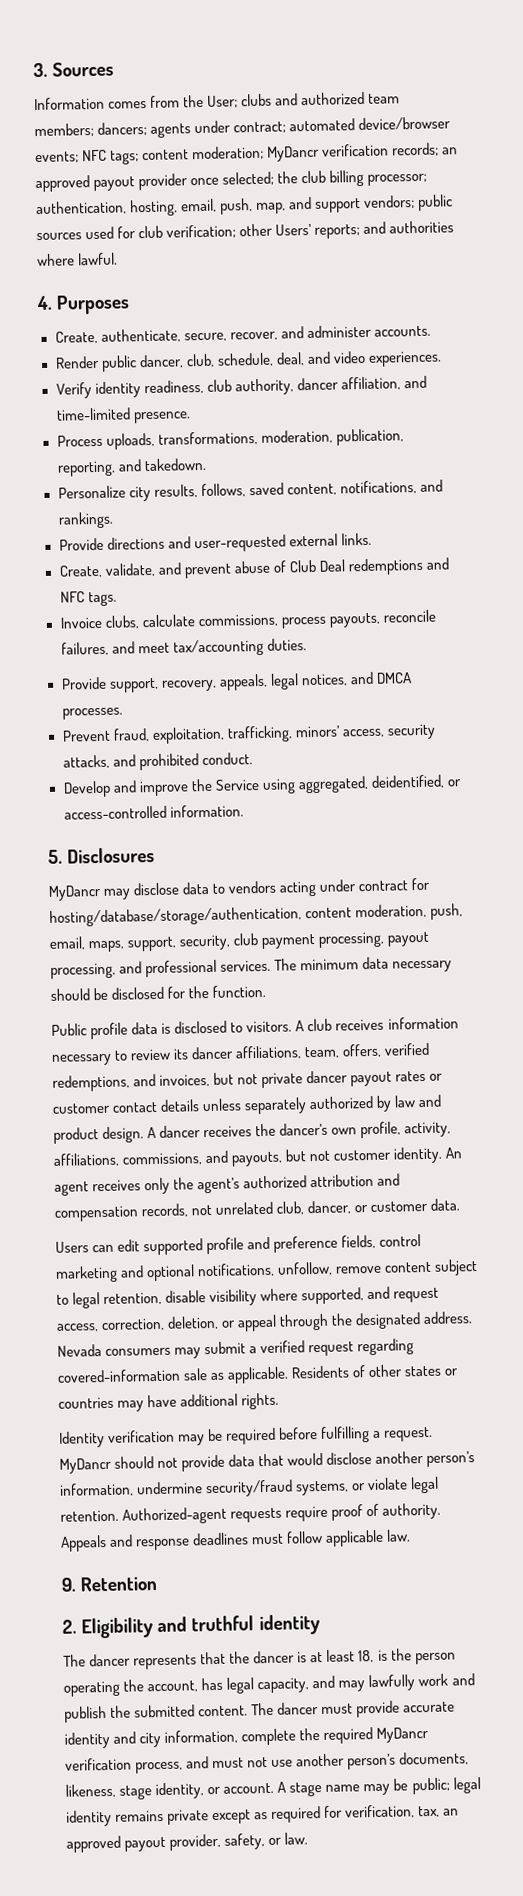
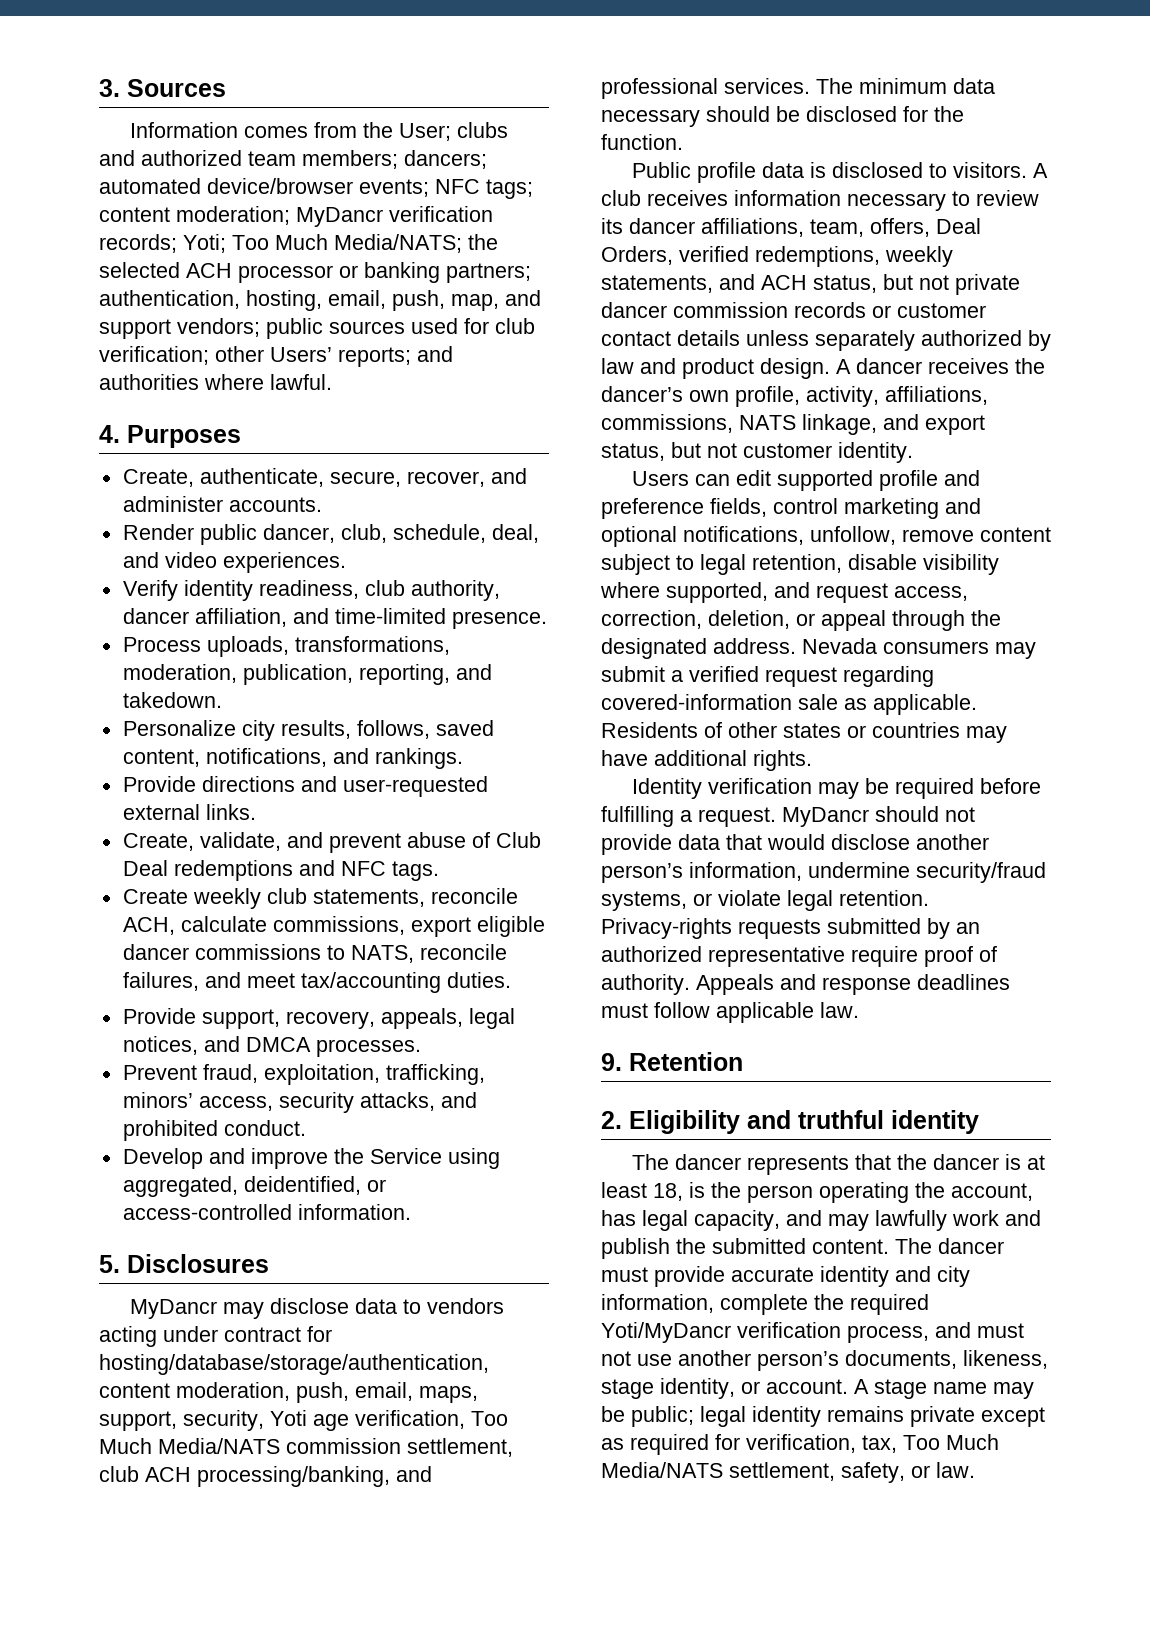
- Information comes from the User; clubs and authorized team members; dancers; agents under contract; automated device/browser events; NFC tags; content moderation; MyDancr verification records; an approved payout provider once selected; the club billing processor; authentication, hosting, email, push, map, and support vendors; public sources used for club verification; other Users’ reports; and authorities where lawful.
+ Information comes from the User; clubs and authorized team members; dancers; automated device/browser events; NFC tags; content moderation; MyDancr verification records; Yoti; Too Much Media/NATS; the selected ACH processor or banking partners; authentication, hosting, email, push, map, and support vendors; public sources used for club verification; other Users’ reports; and authorities where lawful.
- Invoice clubs, calculate commissions, process payouts, reconcile failures, and meet tax/accounting duties.
+ Create weekly club statements, reconcile ACH, calculate commissions, export eligible dancer commissions to NATS, reconcile failures, and meet tax/accounting duties.
- MyDancr may disclose data to vendors acting under contract for hosting/database/storage/authentication, content moderation, push, email, maps, support, security, club payment processing, payout processing, and professional services.
+ MyDancr may disclose data to vendors acting under contract for hosting/database/storage/authentication, content moderation, push, email, maps, support, security, Yoti age verification, Too Much Media/NATS commission settlement, club ACH processing/banking, and professional services.
- A club receives information necessary to review its dancer affiliations, team, offers, verified redemptions, and invoices, but not private dancer payout rates or customer contact details unless separately authorized by law and product design.
+ A club receives information necessary to review its dancer affiliations, team, offers, Deal Orders, verified redemptions, weekly statements, and ACH status, but not private dancer commission records or customer contact details unless separately authorized by law and product design.
- A dancer receives the dancer’s own profile, activity, affiliations, commissions, and payouts, but not customer identity. An agent receives only the agent’s authorized attribution and compensation records, not unrelated club, dancer, or customer data.
+ A dancer receives the dancer’s own profile, activity, affiliations, commissions, NATS linkage, and export status, but not customer identity.
- Authorized-agent requests require proof of authority.
+ Privacy-rights requests submitted by an authorized representative require proof of authority.
- The dancer must provide accurate identity and city information, complete the required MyDancr verification process, and must not use another person’s documents, likeness, stage identity, or account.
+ The dancer must provide accurate identity and city information, complete the required Yoti/MyDancr verification process, and must not use another person’s documents, likeness, stage identity, or account.
- A stage name may be public; legal identity remains private except as required for verification, tax, an approved payout provider, safety, or law.
+ A stage name may be public; legal identity remains private except as required for verification, tax, Too Much Media/NATS settlement, safety, or law.

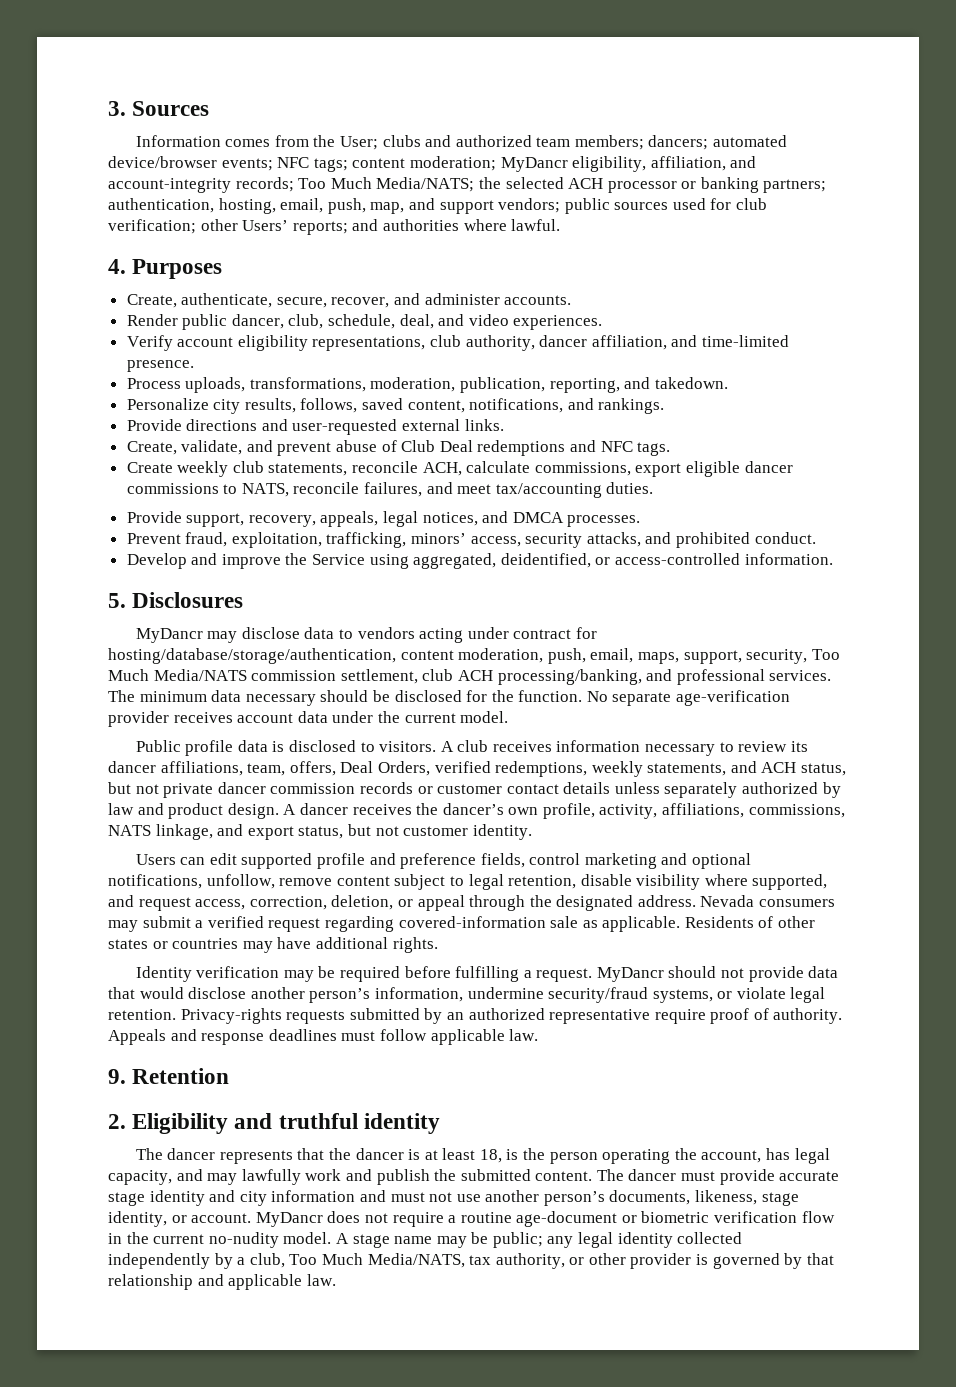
- Information comes from the User; clubs and authorized team members; dancers; automated device/browser events; NFC tags; content moderation; MyDancr verification records; Yoti; Too Much Media/NATS; the selected ACH processor or banking partners; authentication, hosting, email, push, map, and support vendors; public sources used for club verification; other Users’ reports; and authorities where lawful.
+ Information comes from the User; clubs and authorized team members; dancers; automated device/browser events; NFC tags; content moderation; MyDancr eligibility, affiliation, and account-integrity records; Too Much Media/NATS; the selected ACH processor or banking partners; authentication, hosting, email, push, map, and support vendors; public sources used for club verification; other Users’ reports; and authorities where lawful.
- Verify identity readiness, club authority, dancer affiliation, and time-limited presence.
+ Verify account eligibility representations, club authority, dancer affiliation, and time-limited presence.
- MyDancr may disclose data to vendors acting under contract for hosting/database/storage/authentication, content moderation, push, email, maps, support, security, Yoti age verification, Too Much Media/NATS commission settlement, club ACH processing/banking, and professional services.
+ MyDancr may disclose data to vendors acting under contract for hosting/database/storage/authentication, content moderation, push, email, maps, support, security, Too Much Media/NATS commission settlement, club ACH processing/banking, and professional services.
+ No separate age-verification provider receives account data under the current model.
- The dancer must provide accurate identity and city information, complete the required Yoti/MyDancr verification process, and must not use another person’s documents, likeness, stage identity, or account.
+ The dancer must provide accurate stage identity and city information and must not use another person’s documents, likeness, stage identity, or account.
+ MyDancr does not require a routine age-document or biometric verification flow in the current no-nudity model.
- A stage name may be public; legal identity remains private except as required for verification, tax, Too Much Media/NATS settlement, safety, or law.
+ A stage name may be public; any legal identity collected independently by a club, Too Much Media/NATS, tax authority, or other provider is governed by that relationship and applicable law.

